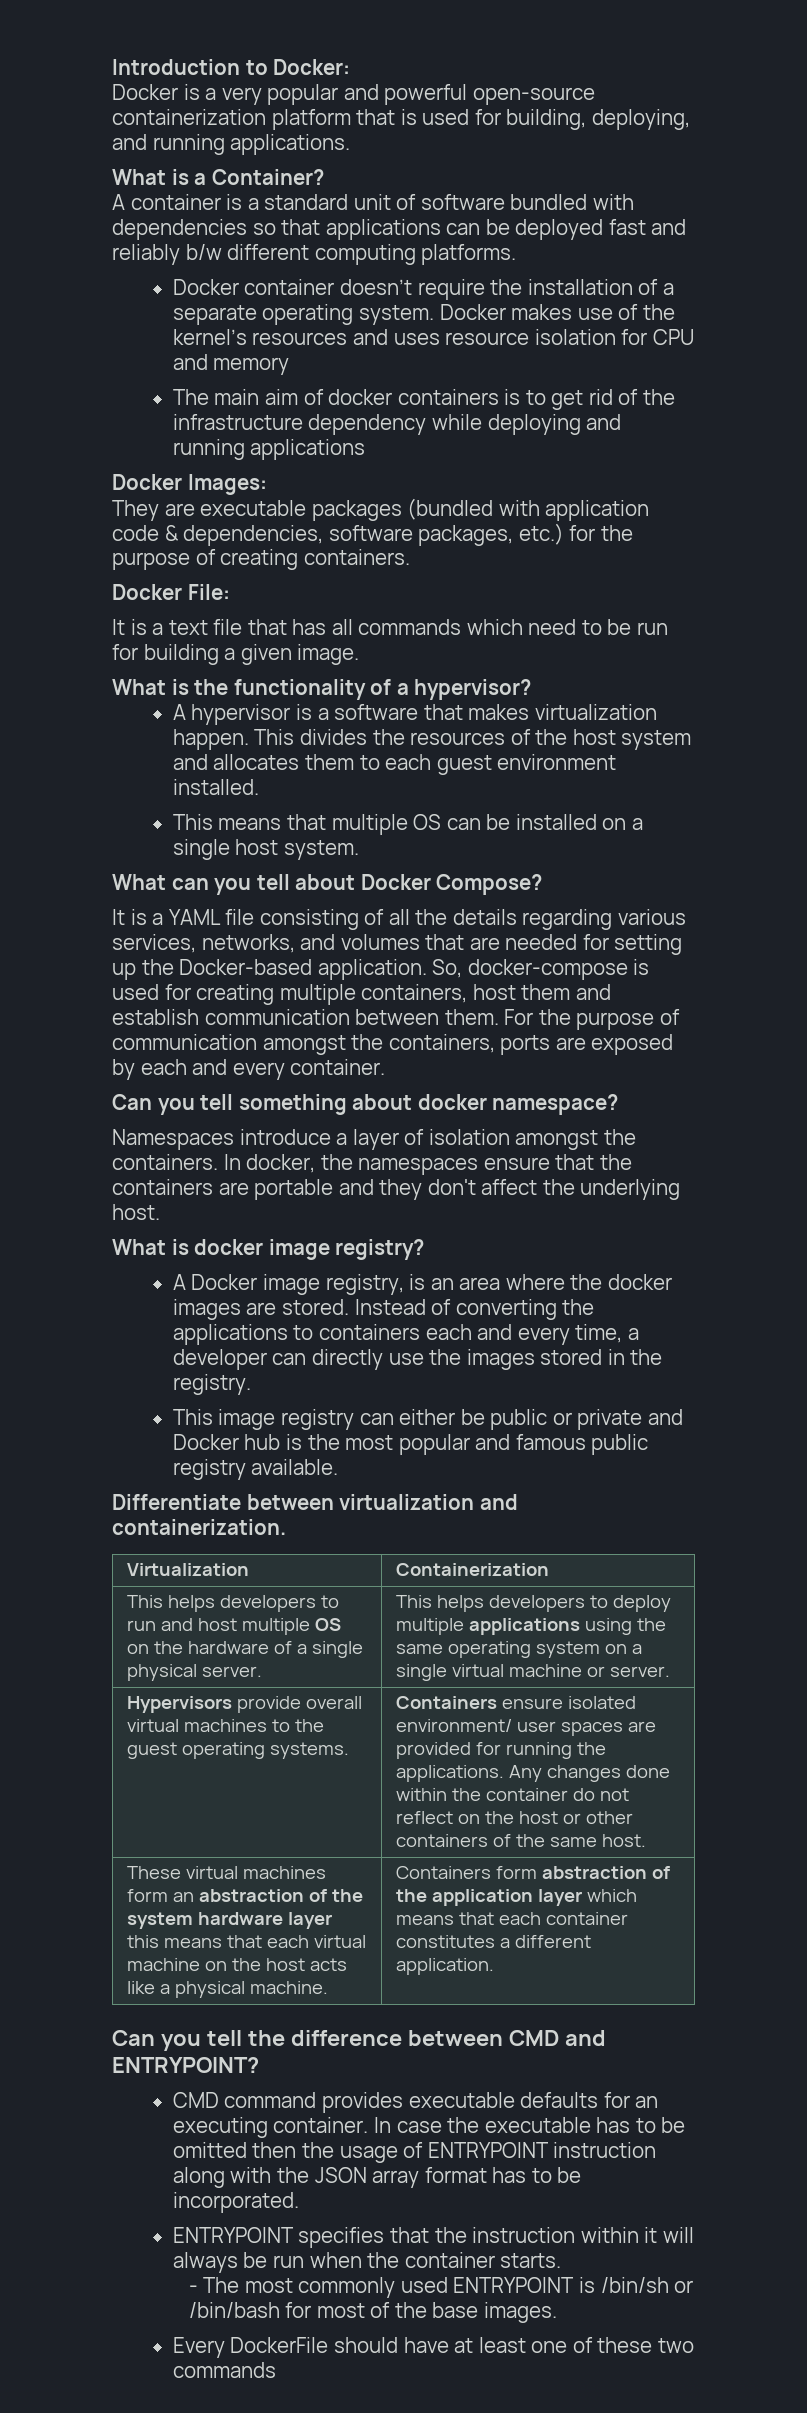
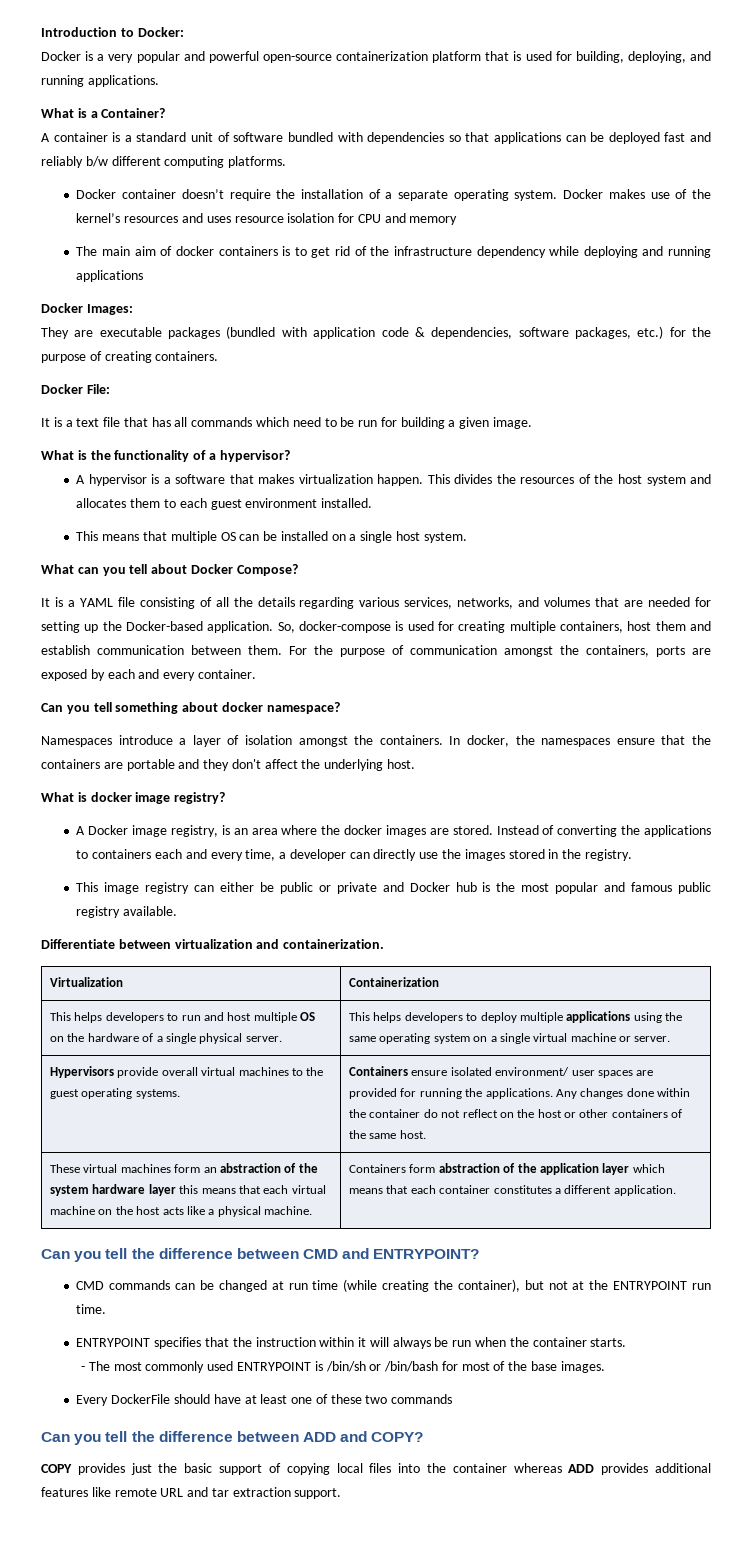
- CMD command provides executable defaults for an executing container. In case the executable has to be omitted then the usage of ENTRYPOINT instruction along with the JSON array format has to be incorporated.
+ CMD commands can be changed at run time (while creating the container), but not at the ENTRYPOINT run time.
+ Can you tell the difference between ADD and COPY?
+ COPY provides just the basic support of copying local files into the container whereas ADD provides additional features like remote URL and tar extraction support.

